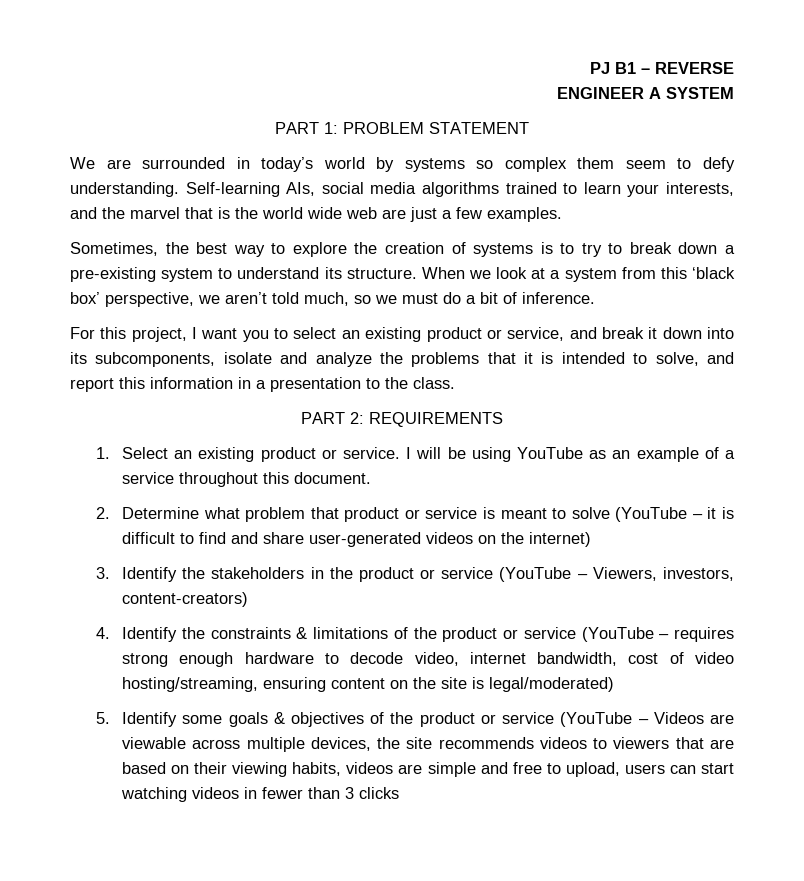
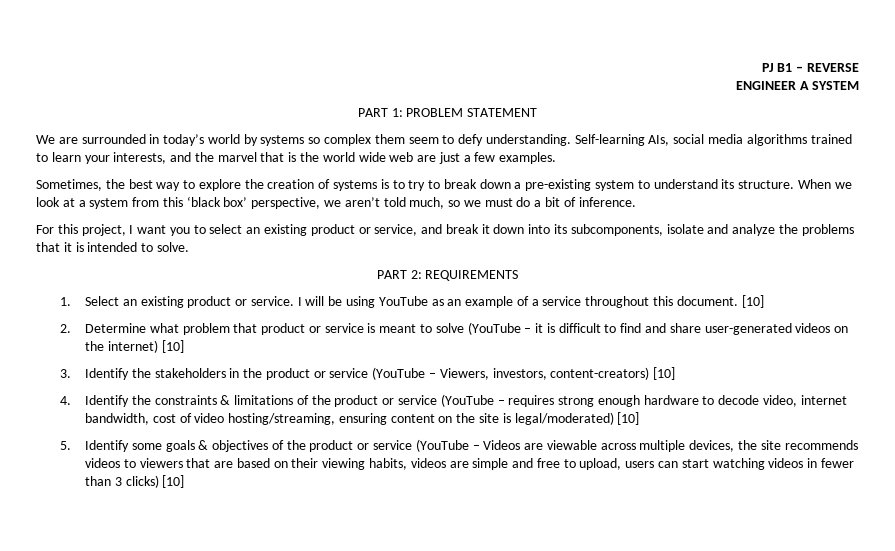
- For this project, I want you to select an existing product or service, and break it down into its subcomponents, isolate and analyze the problems that it is intended to solve, and report this information in a presentation to the class.
+ For this project, I want you to select an existing product or service, and break it down into its subcomponents, isolate and analyze the problems that it is intended to solve.
- I will be using YouTube as an example of a service throughout this document.
+ I will be using YouTube as an example of a service throughout this document. [10]
- 2. Determine what problem that product or service is meant to solve (YouTube – it is difficult to find and share user-generated videos on the internet)
+ 2. Determine what problem that product or service is meant to solve (YouTube – it is difficult to find and share user-generated videos on the internet) [10]
- 3. Identify the stakeholders in the product or service (YouTube – Viewers, investors, content-creators)
+ 3. Identify the stakeholders in the product or service (YouTube – Viewers, investors, content-creators) [10]
- 4. Identify the constraints & limitations of the product or service (YouTube – requires strong enough hardware to decode video, internet bandwidth, cost of video hosting/streaming, ensuring content on the site is legal/moderated)
+ 4. Identify the constraints & limitations of the product or service (YouTube – requires strong enough hardware to decode video, internet bandwidth, cost of video hosting/streaming, ensuring content on the site is legal/moderated) [10]
- 5. Identify some goals & objectives of the product or service (YouTube – Videos are viewable across multiple devices, the site recommends videos to viewers that are based on their viewing habits, videos are simple and free to upload, users can start watching videos in fewer than 3 clicks
+ 5. Identify some goals & objectives of the product or service (YouTube – Videos are viewable across multiple devices, the site recommends videos to viewers that are based on their viewing habits, videos are simple and free to upload, users can start watching videos in fewer than 3 clicks) [10]

